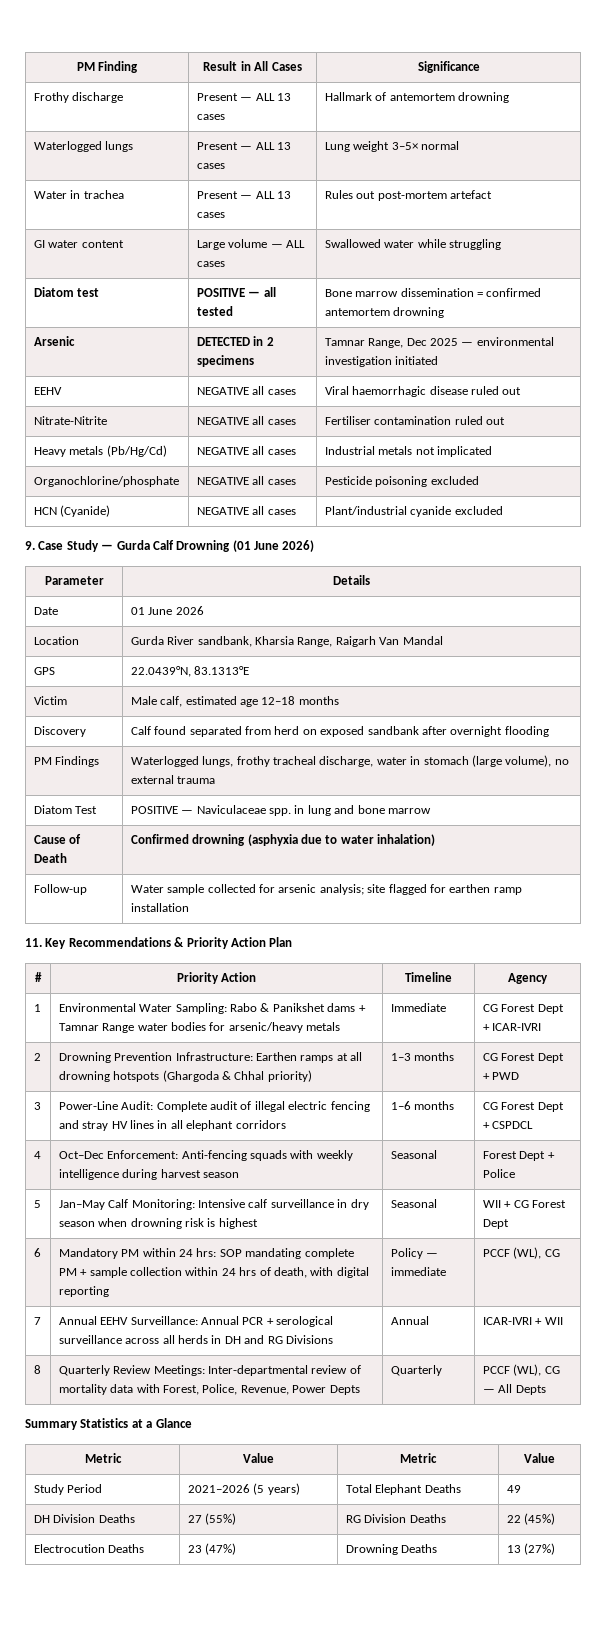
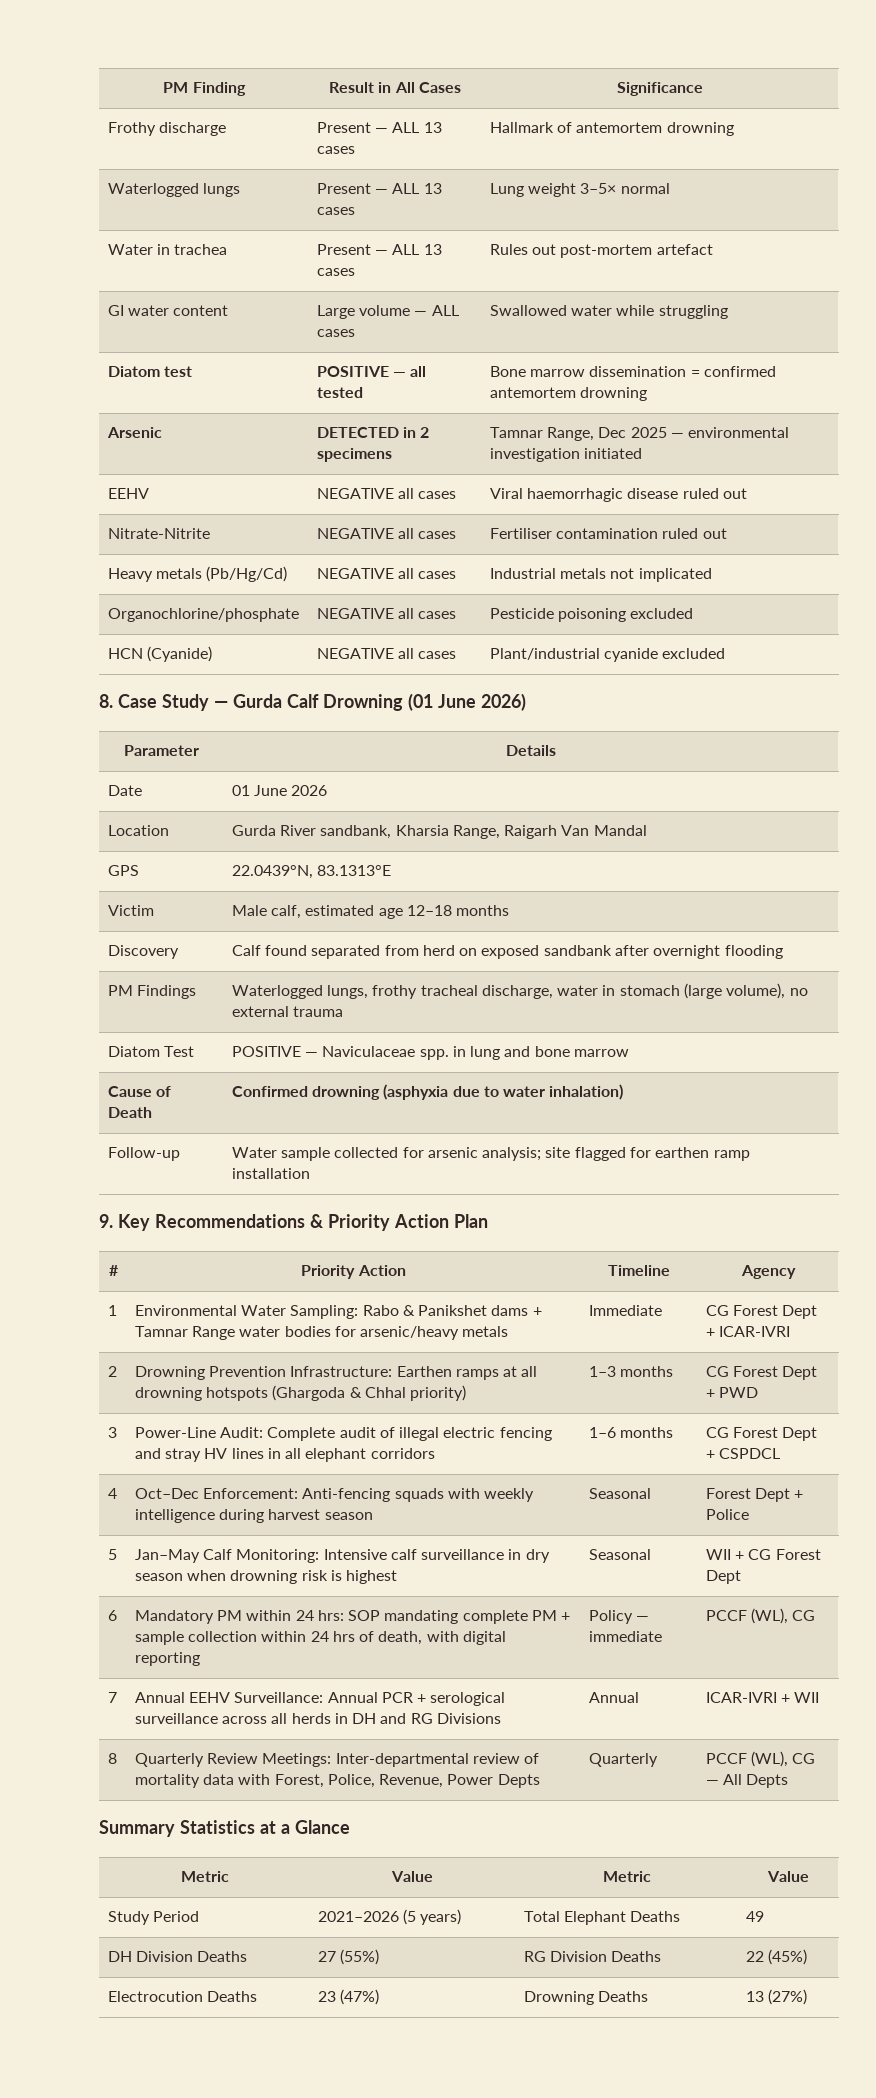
- 9. Case Study — Gurda Calf Drowning (01 June 2026)
+ 8. Case Study — Gurda Calf Drowning (01 June 2026)
- 11. Key Recommendations & Priority Action Plan
+ 9. Key Recommendations & Priority Action Plan

